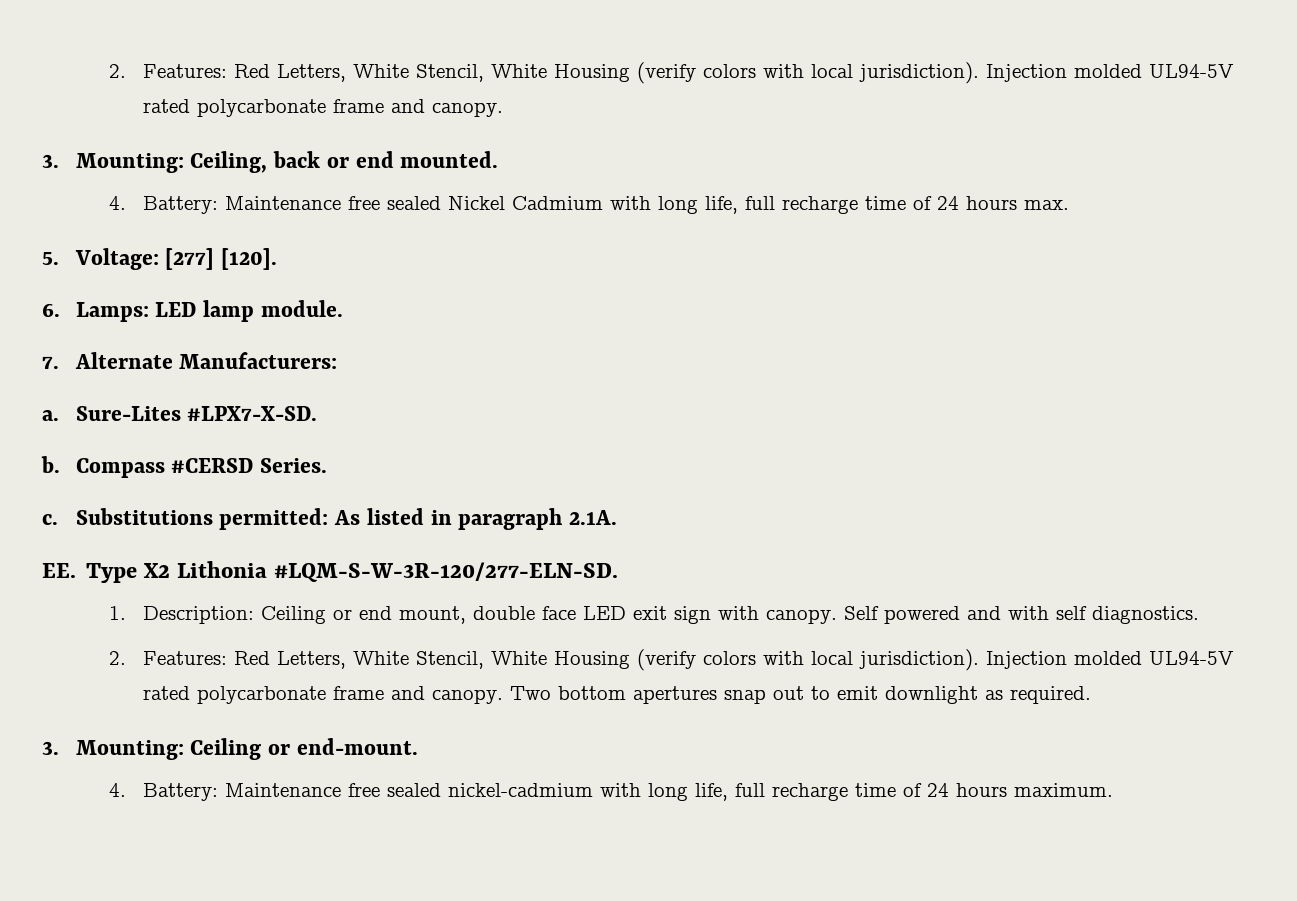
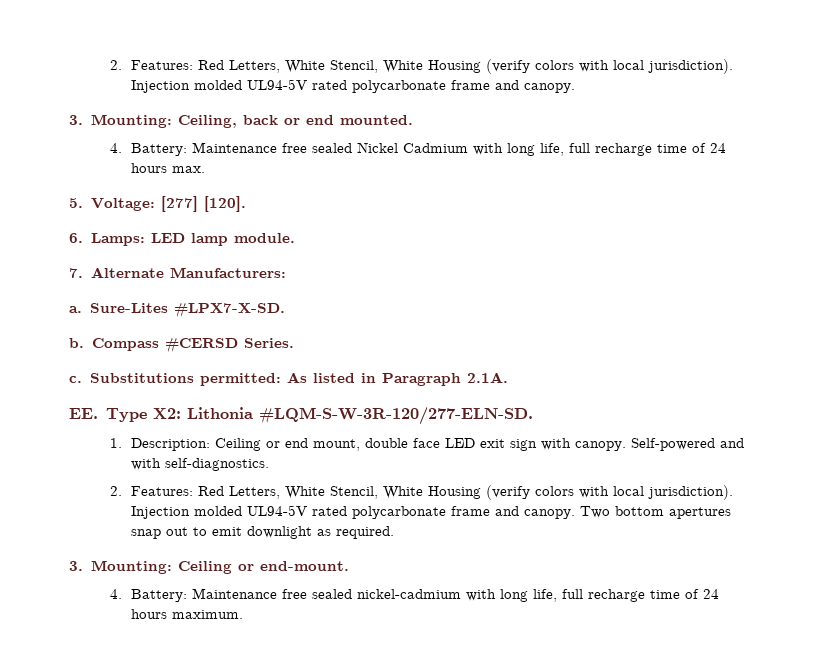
- Substitutions permitted: As listed in paragraph 2.1A.
+ Substitutions permitted: As listed in Paragraph 2.1A.
- EE. Type X2 Lithonia #LQM-S-W-3R-120/277-ELN-SD.
+ EE. Type X2: Lithonia #LQM-S-W-3R-120/277-ELN-SD.
- Self powered and with self diagnostics.
+ Self-powered and with self-diagnostics.

